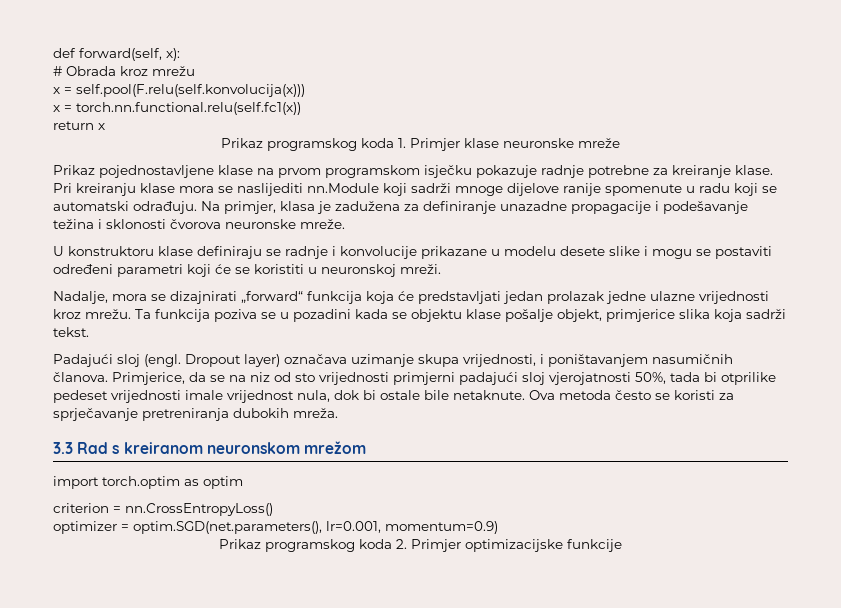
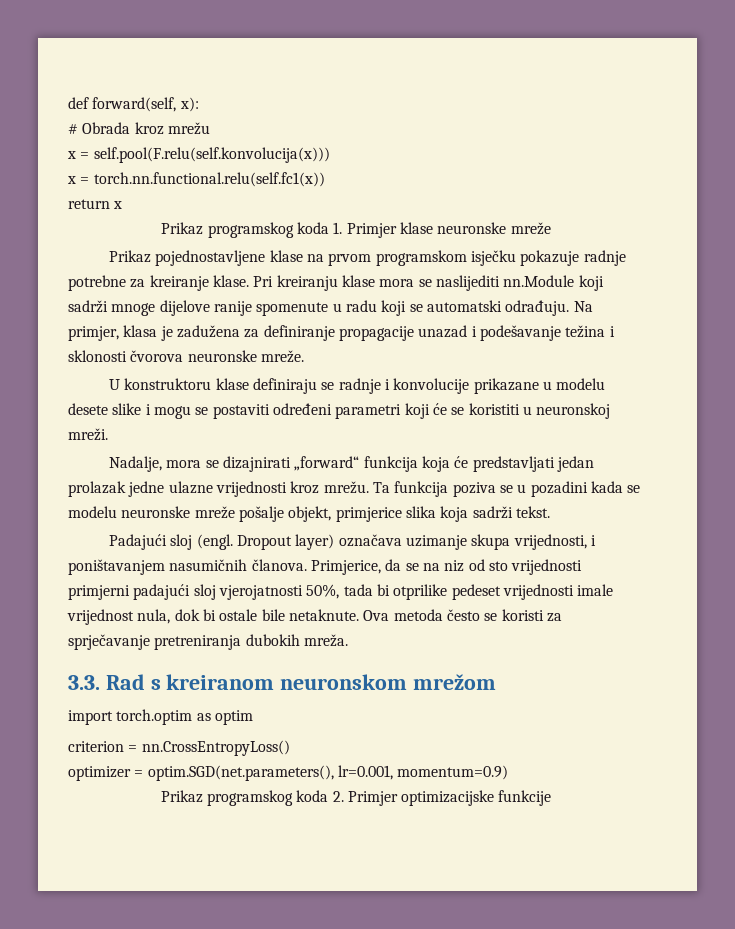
- Na primjer, klasa je zadužena za definiranje unazadne propagacije i podešavanje težina i sklonosti čvorova neuronske mreže.
+ Na primjer, klasa je zadužena za definiranje propagacije unazad i podešavanje težina i sklonosti čvorova neuronske mreže.
- Ta funkcija poziva se u pozadini kada se objektu klase pošalje objekt, primjerice slika koja sadrži tekst.
+ Ta funkcija poziva se u pozadini kada se modelu neuronske mreže pošalje objekt, primjerice slika koja sadrži tekst.
- 3.3 Rad s kreiranom neuronskom mrežom
+ 3.3. Rad s kreiranom neuronskom mrežom

